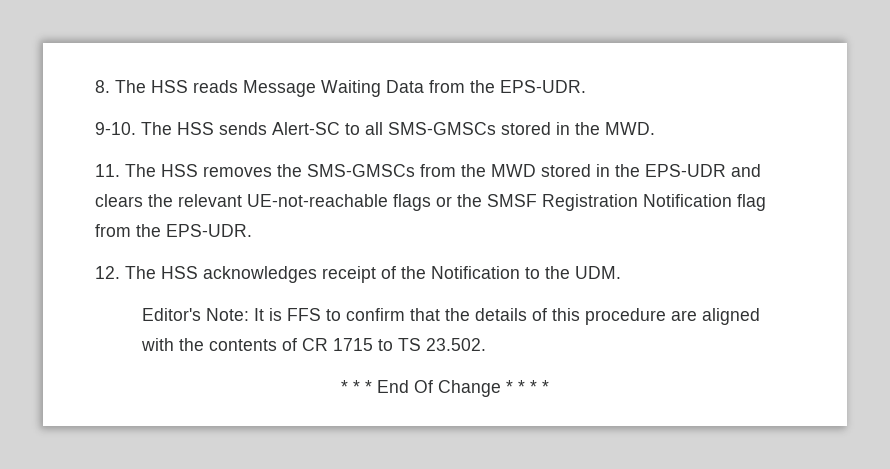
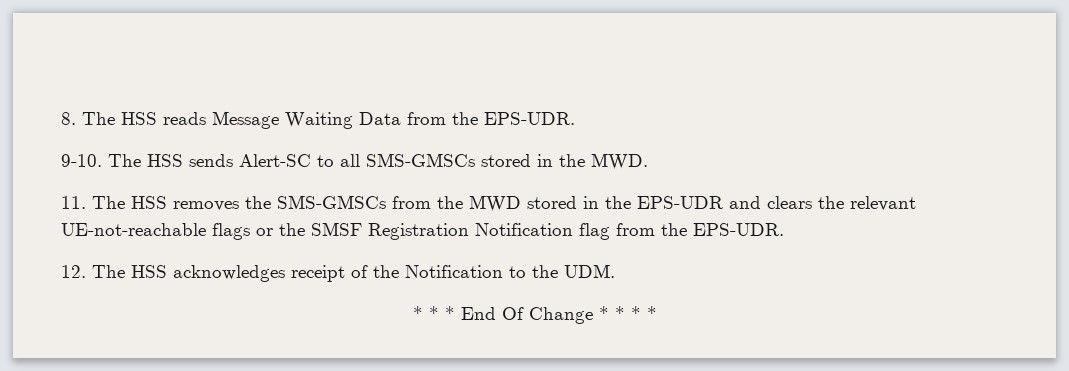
- Editor's Note: It is FFS to confirm that the details of this procedure are aligned with the contents of CR 1715 to TS 23.502.

